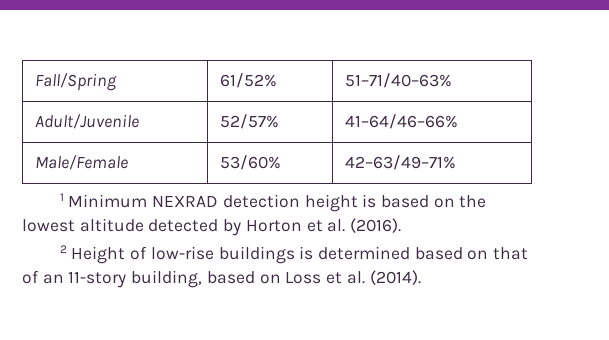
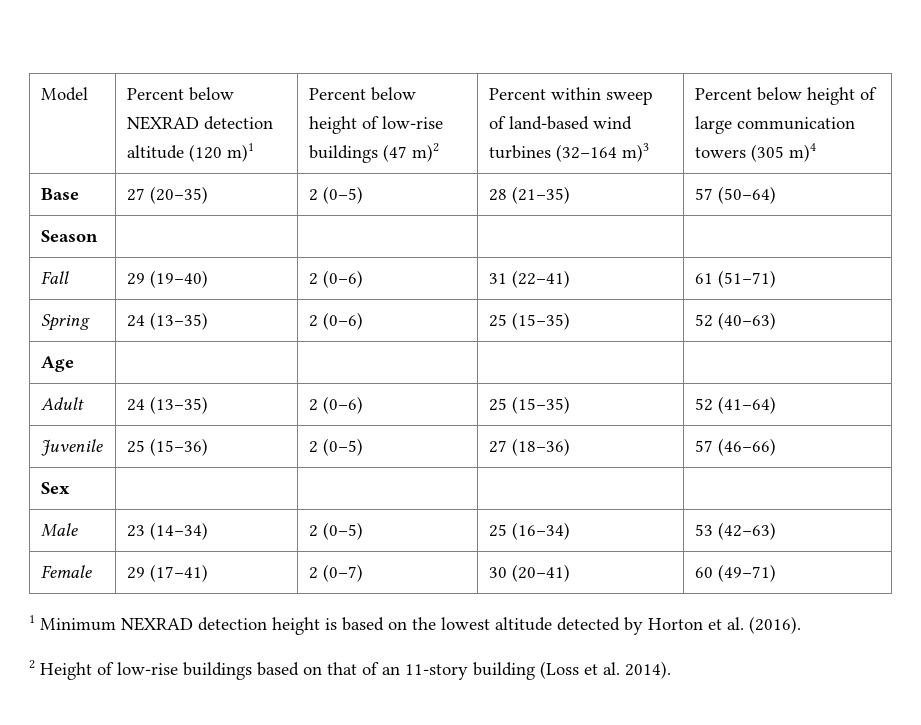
- Fall/Spring | 61/52% | 51–71/40–63%
- Adult/Juvenile | 52/57% | 41–64/46–66%
- Male/Female | 53/60% | 42–63/49–71%
+ Model | Percent below NEXRAD detection altitude (120 m)1 | Percent below height of low-rise buildings (47 m)2 | Percent within sweep of land-based wind turbines (32–164 m)3 | Percent below height of large communication towers (305 m)4
+ Base | 27 (20–35) | 2 (0–5) | 28 (21–35) | 57 (50–64)
+ Season | | | |
+ Fall | 29 (19–40) | 2 (0–6) | 31 (22–41) | 61 (51–71)
+ Spring | 24 (13–35) | 2 (0–6) | 25 (15–35) | 52 (40–63)
+ Age | | | |
+ Adult | 24 (13–35) | 2 (0–6) | 25 (15–35) | 52 (41–64)
+ Juvenile | 25 (15–36) | 2 (0–5) | 27 (18–36) | 57 (46–66)
+ Sex | | | |
+ Male | 23 (14–34) | 2 (0–5) | 25 (16–34) | 53 (42–63)
+ Female | 29 (17–41) | 2 (0–7) | 30 (20–41) | 60 (49–71)
- 2 Height of low-rise buildings is determined based on that of an 11-story building, based on Loss et al. (2014).
+ 2 Height of low-rise buildings based on that of an 11-story building (Loss et al. 2014).

